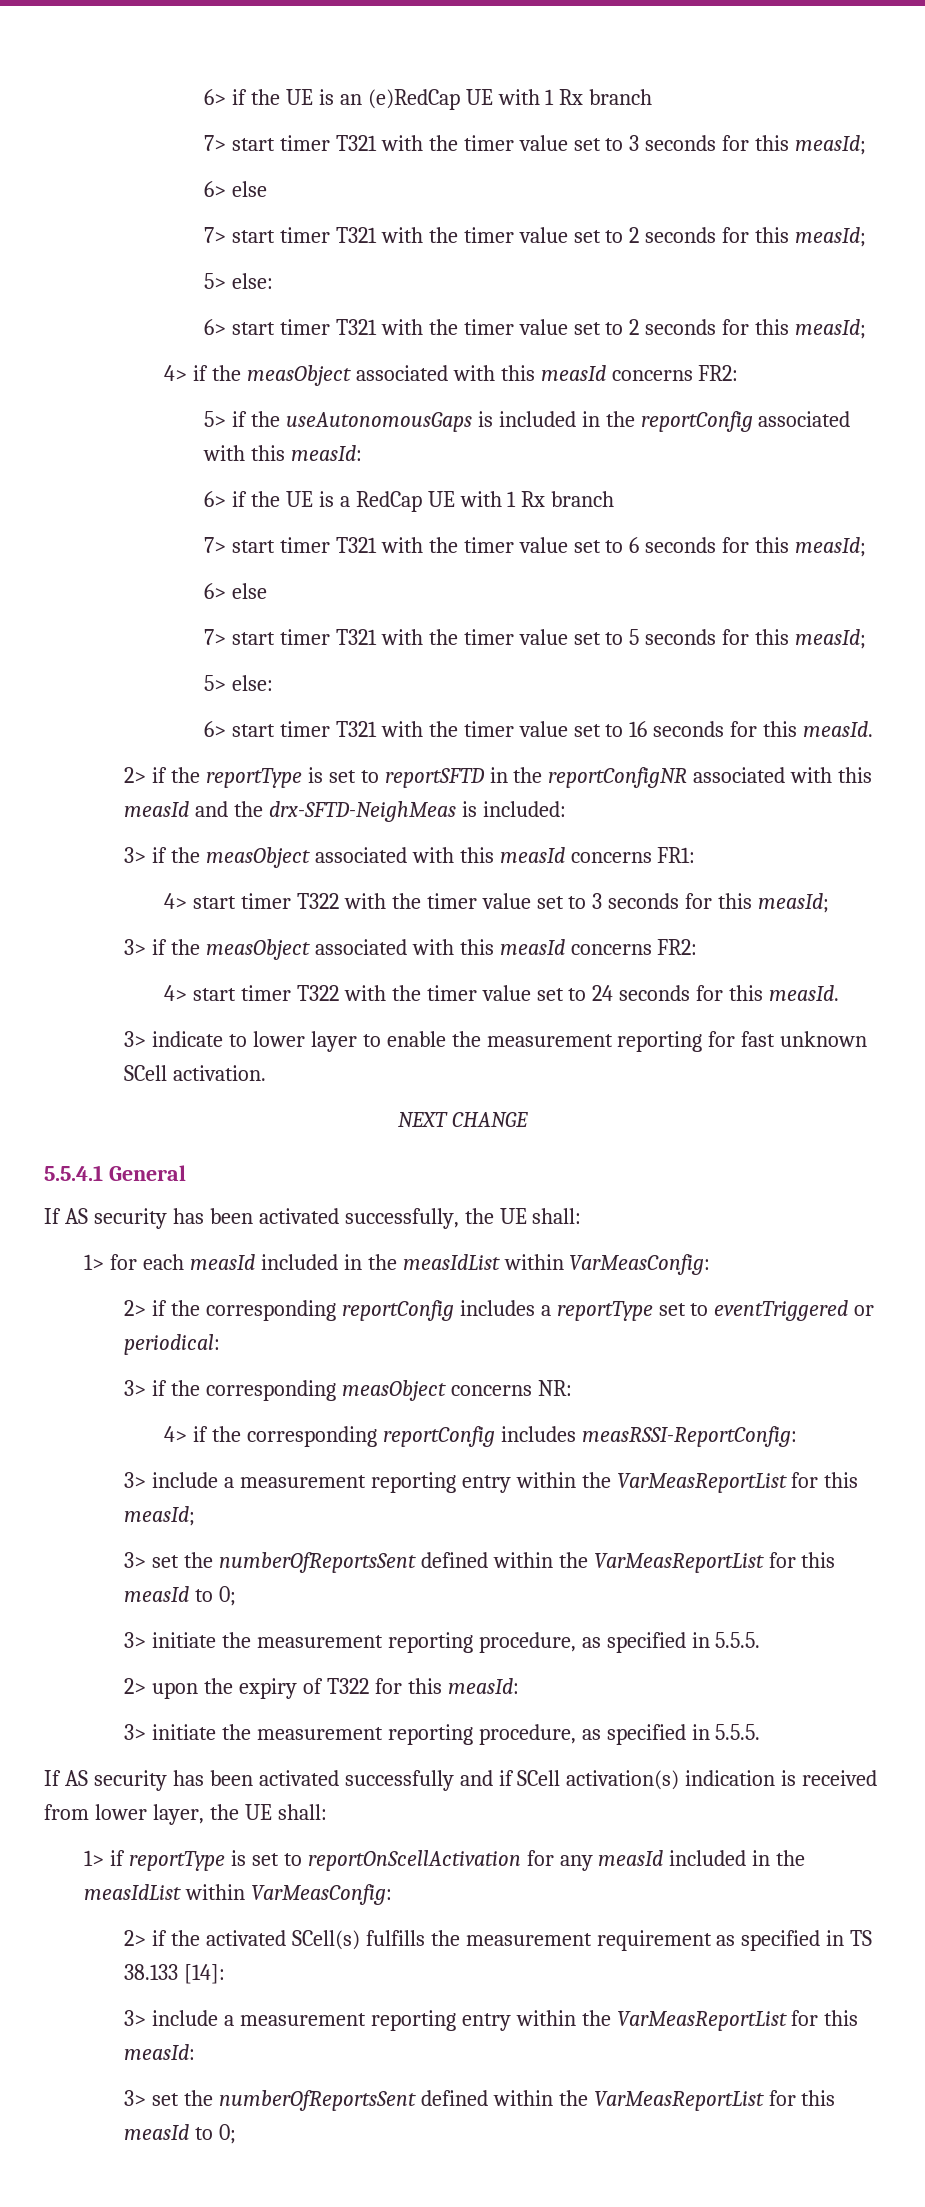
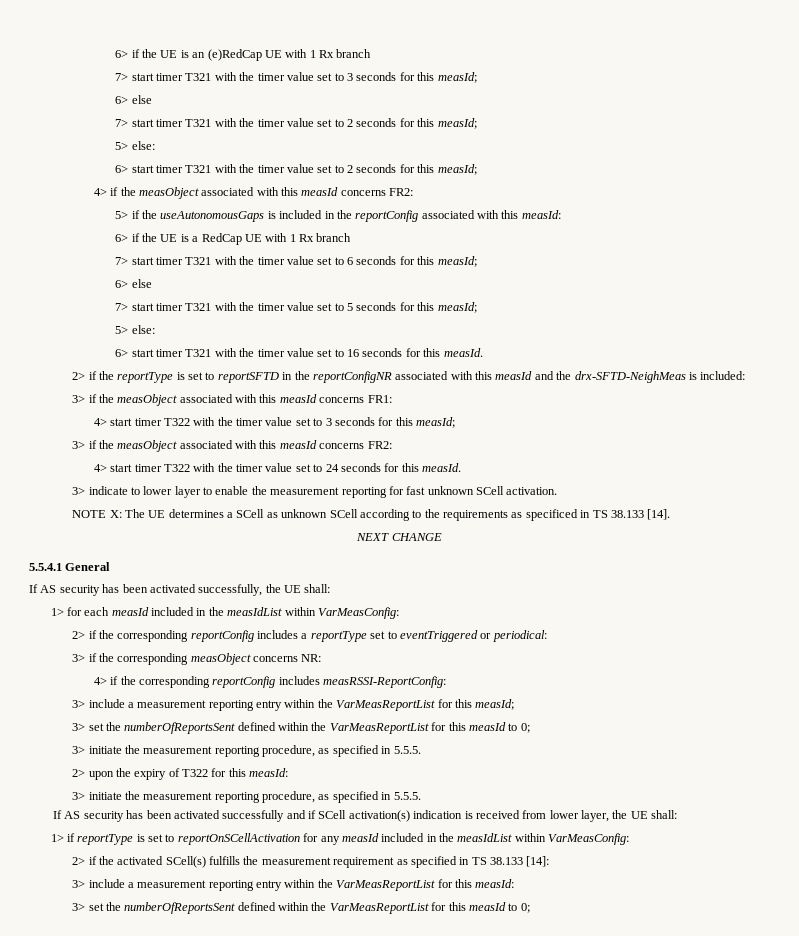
+ NOTE X: The UE determines a SCell as unknown SCell according to the requirements as specificed in TS 38.133 [14].
- 1> if reportType is set to reportOnScellActivation for any measId included in the measIdList within VarMeasConfig:
+ 1> if reportType is set to reportOnSCellActivation for any measId included in the measIdList within VarMeasConfig:

